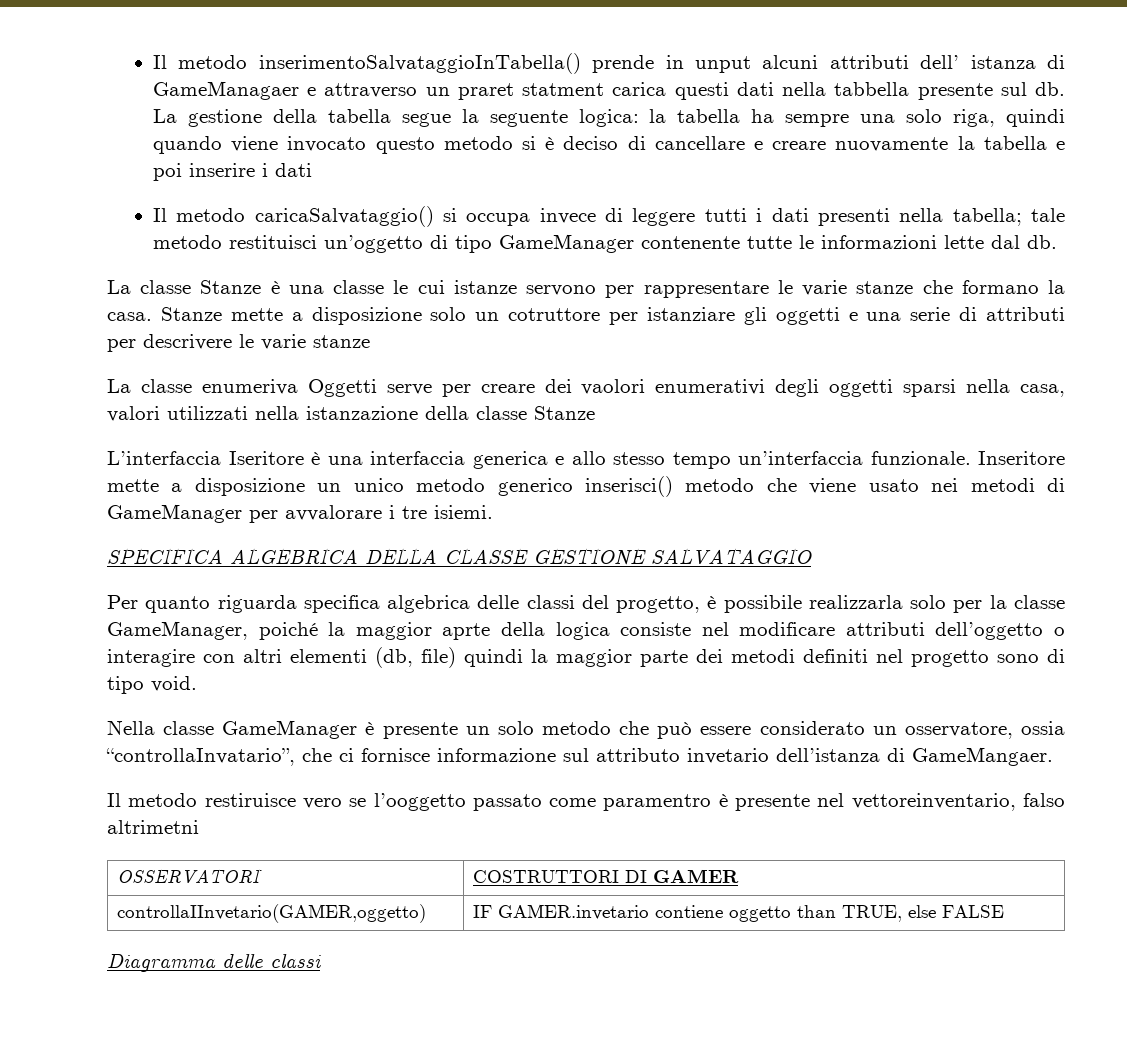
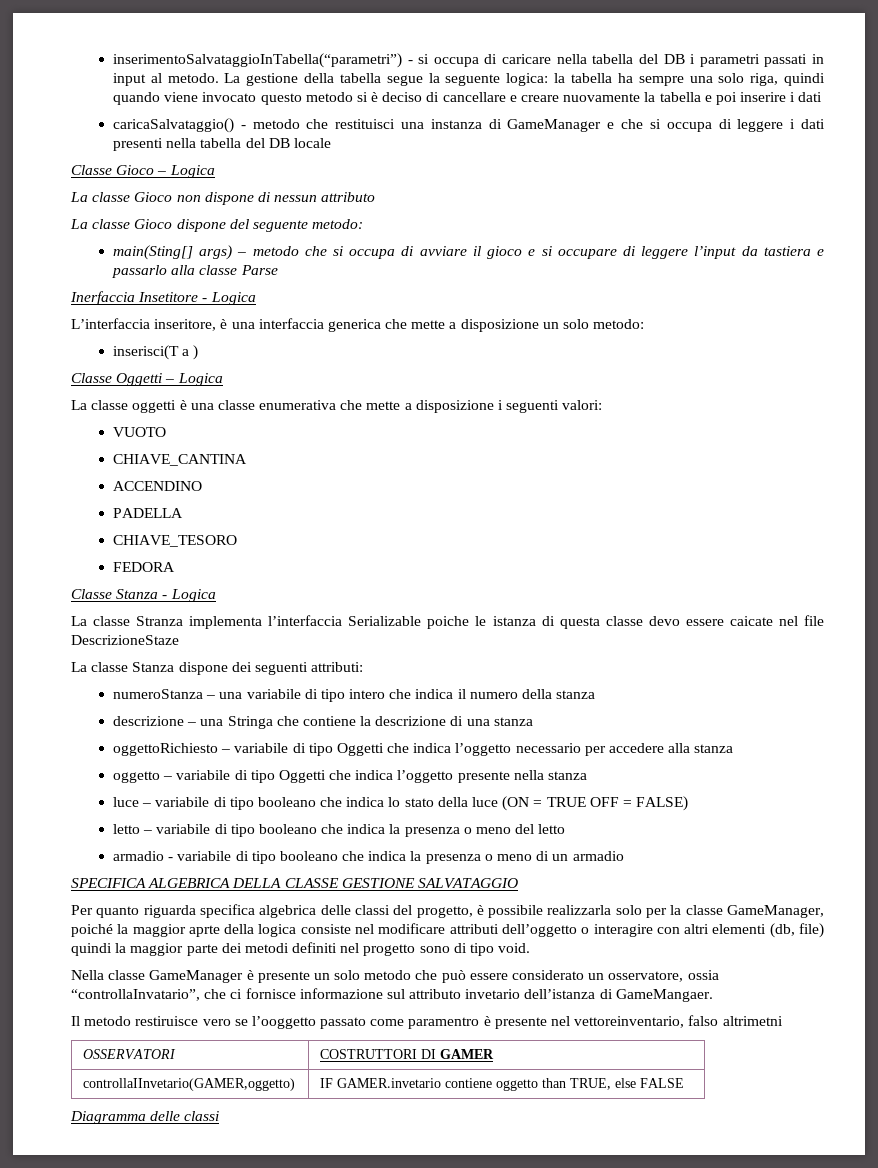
- Il metodo inserimentoSalvataggioInTabella() prende in unput alcuni attributi dell’ istanza di GameManagaer e attraverso un praret statment carica questi dati nella tabbella presente sul db.
+ inserimentoSalvataggioInTabella(“parametri”) - si occupa di caricare nella tabella del DB i parametri passati in input al metodo.
- Il metodo caricaSalvataggio() si occupa invece di leggere tutti i dati presenti nella tabella; tale metodo restituisci un’oggetto di tipo GameManager contenente tutte le informazioni lette dal db.
- La classe Stanze è una classe le cui istanze servono per rappresentare le varie stanze che formano la casa. Stanze mette a disposizione solo un cotruttore per istanziare gli oggetti e una serie di attributi per descrivere le varie stanze
- La classe enumeriva Oggetti serve per creare dei vaolori enumerativi degli oggetti sparsi nella casa, valori utilizzati nella istanzazione della classe Stanze
+ caricaSalvataggio() - metodo che restituisci una instanza di GameManager e che si occupa di leggere i dati presenti nella tabella del DB locale
+ Classe Gioco – Logica
+ La classe Gioco non dispone di nessun attributo
+ La classe Gioco dispone del seguente metodo:
+ main(Sting[] args) – metodo che si occupa di avviare il gioco e si occupare di leggere l’input da tastiera e passarlo alla classe Parse
+ Inerfaccia Insetitore - Logica
- L’interfaccia Iseritore è una interfaccia generica e allo stesso tempo un’interfaccia funzionale. Inseritore mette a disposizione un unico metodo generico inserisci() metodo che viene usato nei metodi di GameManager per avvalorare i tre isiemi.
+ L’interfaccia inseritore, è una interfaccia generica che mette a disposizione un solo metodo:
+ inserisci(T a )
+ Classe Oggetti – Logica
+ La classe oggetti è una classe enumerativa che mette a disposizione i seguenti valori:
+ VUOTO
+ CHIAVE_CANTINA
+ ACCENDINO
+ PADELLA
+ CHIAVE_TESORO
+ FEDORA
+ Classe Stanza - Logica
+ La classe Stranza implementa l’interfaccia Serializable poiche le istanza di questa classe devo essere caicate nel file DescrizioneStaze
+ La classe Stanza dispone dei seguenti attributi:
+ numeroStanza – una variabile di tipo intero che indica il numero della stanza
+ descrizione – una Stringa che contiene la descrizione di una stanza
+ oggettoRichiesto – variabile di tipo Oggetti che indica l’oggetto necessario per accedere alla stanza
+ oggetto – variabile di tipo Oggetti che indica l’oggetto presente nella stanza
+ luce – variabile di tipo booleano che indica lo stato della luce (ON = TRUE OFF = FALSE)
+ letto – variabile di tipo booleano che indica la presenza o meno del letto
+ armadio - variabile di tipo booleano che indica la presenza o meno di un armadio

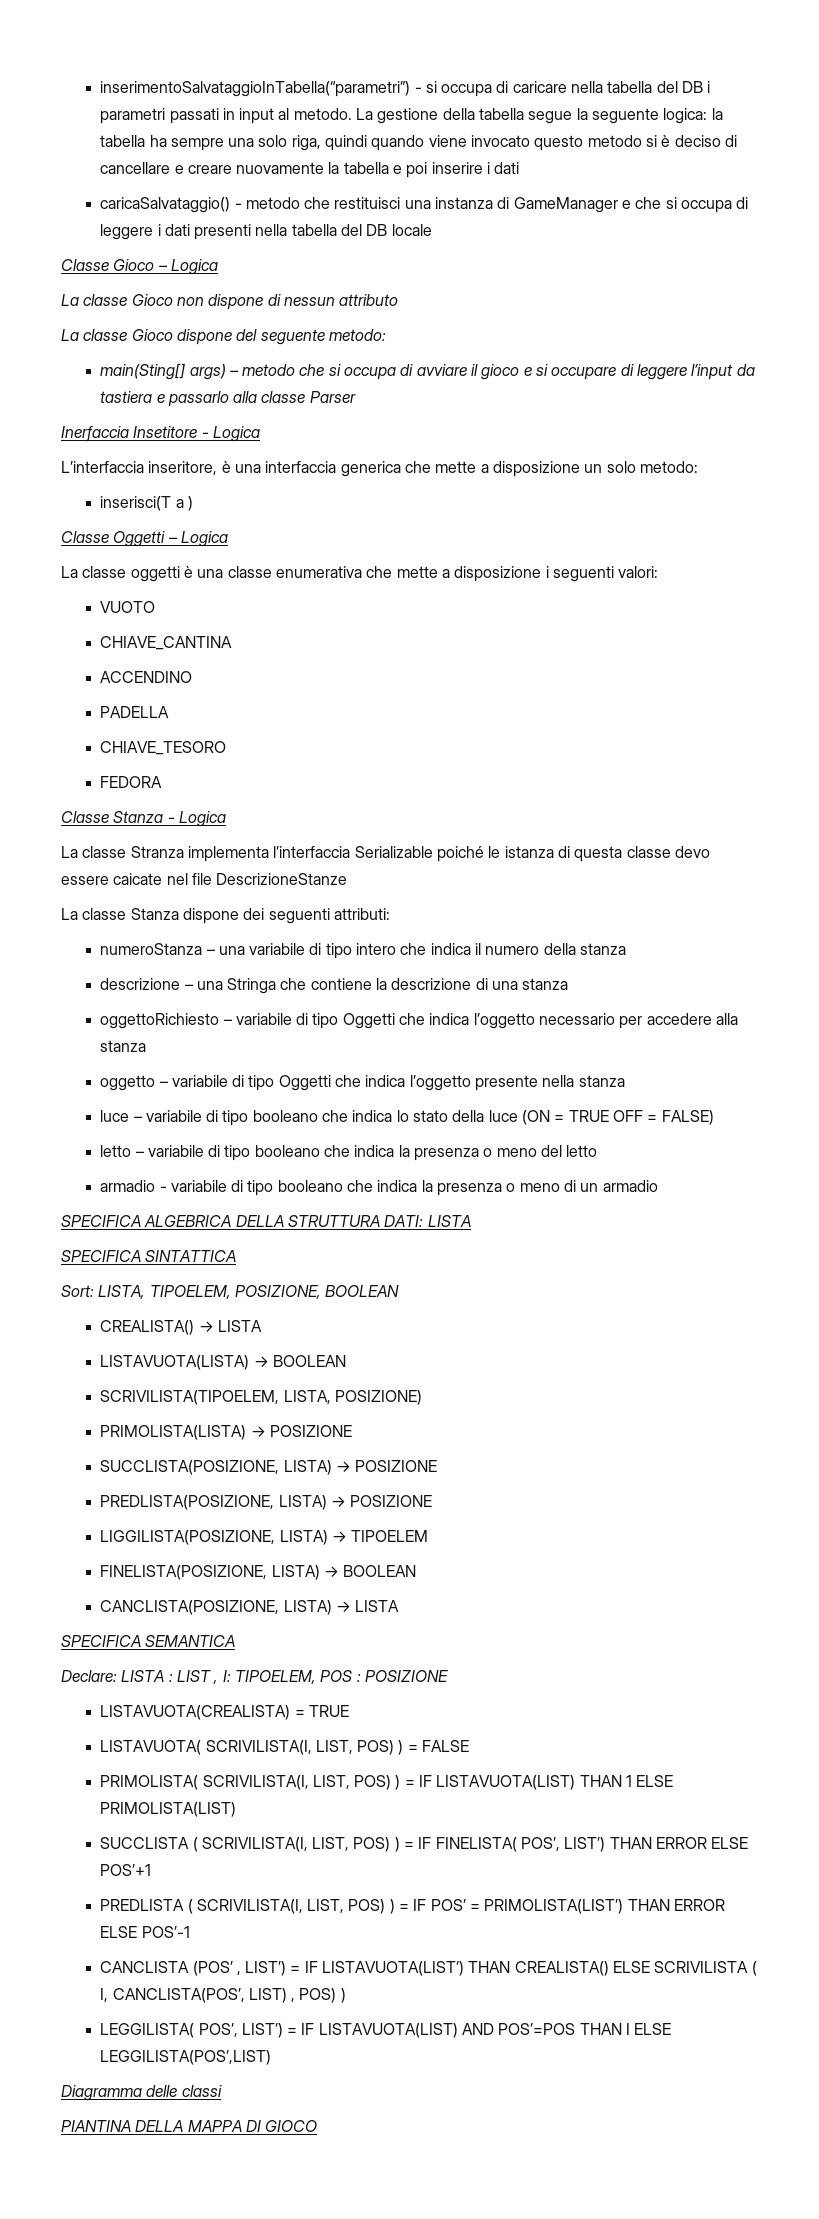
- main(Sting[] args) – metodo che si occupa di avviare il gioco e si occupare di leggere l’input da tastiera e passarlo alla classe Parse
+ main(Sting[] args) – metodo che si occupa di avviare il gioco e si occupare di leggere l’input da tastiera e passarlo alla classe Parser
- La classe Stranza implementa l’interfaccia Serializable poiche le istanza di questa classe devo essere caicate nel file DescrizioneStaze
+ La classe Stranza implementa l’interfaccia Serializable poiché le istanza di questa classe devo essere caicate nel file DescrizioneStanze
- SPECIFICA ALGEBRICA DELLA CLASSE GESTIONE SALVATAGGIO
- Per quanto riguarda specifica algebrica delle classi del progetto, è possibile realizzarla solo per la classe GameManager, poiché la maggior aprte della logica consiste nel modificare attributi dell’oggetto o interagire con altri elementi (db, file) quindi la maggior parte dei metodi definiti nel progetto sono di tipo void.
- Nella classe GameManager è presente un solo metodo che può essere considerato un osservatore, ossia “controllaInvatario”, che ci fornisce informazione sul attributo invetario dell’istanza di GameMangaer.
- Il metodo restiruisce vero se l’ooggetto passato come paramentro è presente nel vettoreinventario, falso altrimetni
- OSSERVATORI | COSTRUTTORI DI GAMER
- controllaIInvetario(GAMER,oggetto) | IF GAMER.invetario contiene oggetto than TRUE, else FALSE
+ SPECIFICA ALGEBRICA DELLA STRUTTURA DATI: LISTA
+ SPECIFICA SINTATTICA
+ Sort: LISTA, TIPOELEM, POSIZIONE, BOOLEAN
+ CREALISTA() → LISTA
+ LISTAVUOTA(LISTA) → BOOLEAN
+ SCRIVILISTA(TIPOELEM, LISTA, POSIZIONE)
+ PRIMOLISTA(LISTA) → POSIZIONE
+ SUCCLISTA(POSIZIONE, LISTA) → POSIZIONE
+ PREDLISTA(POSIZIONE, LISTA) → POSIZIONE
+ LIGGILISTA(POSIZIONE, LISTA) → TIPOELEM
+ FINELISTA(POSIZIONE, LISTA) → BOOLEAN
+ CANCLISTA(POSIZIONE, LISTA) → LISTA
+ SPECIFICA SEMANTICA
+ Declare: LISTA : LIST , I: TIPOELEM, POS : POSIZIONE
+ LISTAVUOTA(CREALISTA) = TRUE
+ LISTAVUOTA( SCRIVILISTA(I, LIST, POS) ) = FALSE
+ PRIMOLISTA( SCRIVILISTA(I, LIST, POS) ) = IF LISTAVUOTA(LIST) THAN 1 ELSE PRIMOLISTA(LIST)
+ SUCCLISTA ( SCRIVILISTA(I, LIST, POS) ) = IF FINELISTA( POS’, LIST’) THAN ERROR ELSE POS’+1
+ PREDLISTA ( SCRIVILISTA(I, LIST, POS) ) = IF POS’ = PRIMOLISTA(LIST’) THAN ERROR ELSE POS’-1
+ CANCLISTA (POS’ , LIST’) = IF LISTAVUOTA(LIST’) THAN CREALISTA() ELSE SCRIVILISTA ( I, CANCLISTA(POS’, LIST) , POS) )
+ LEGGILISTA( POS’, LIST’) = IF LISTAVUOTA(LIST) AND POS’=POS THAN I ELSE LEGGILISTA(POS’,LIST)
  Diagramma delle classi
+ PIANTINA DELLA MAPPA DI GIOCO

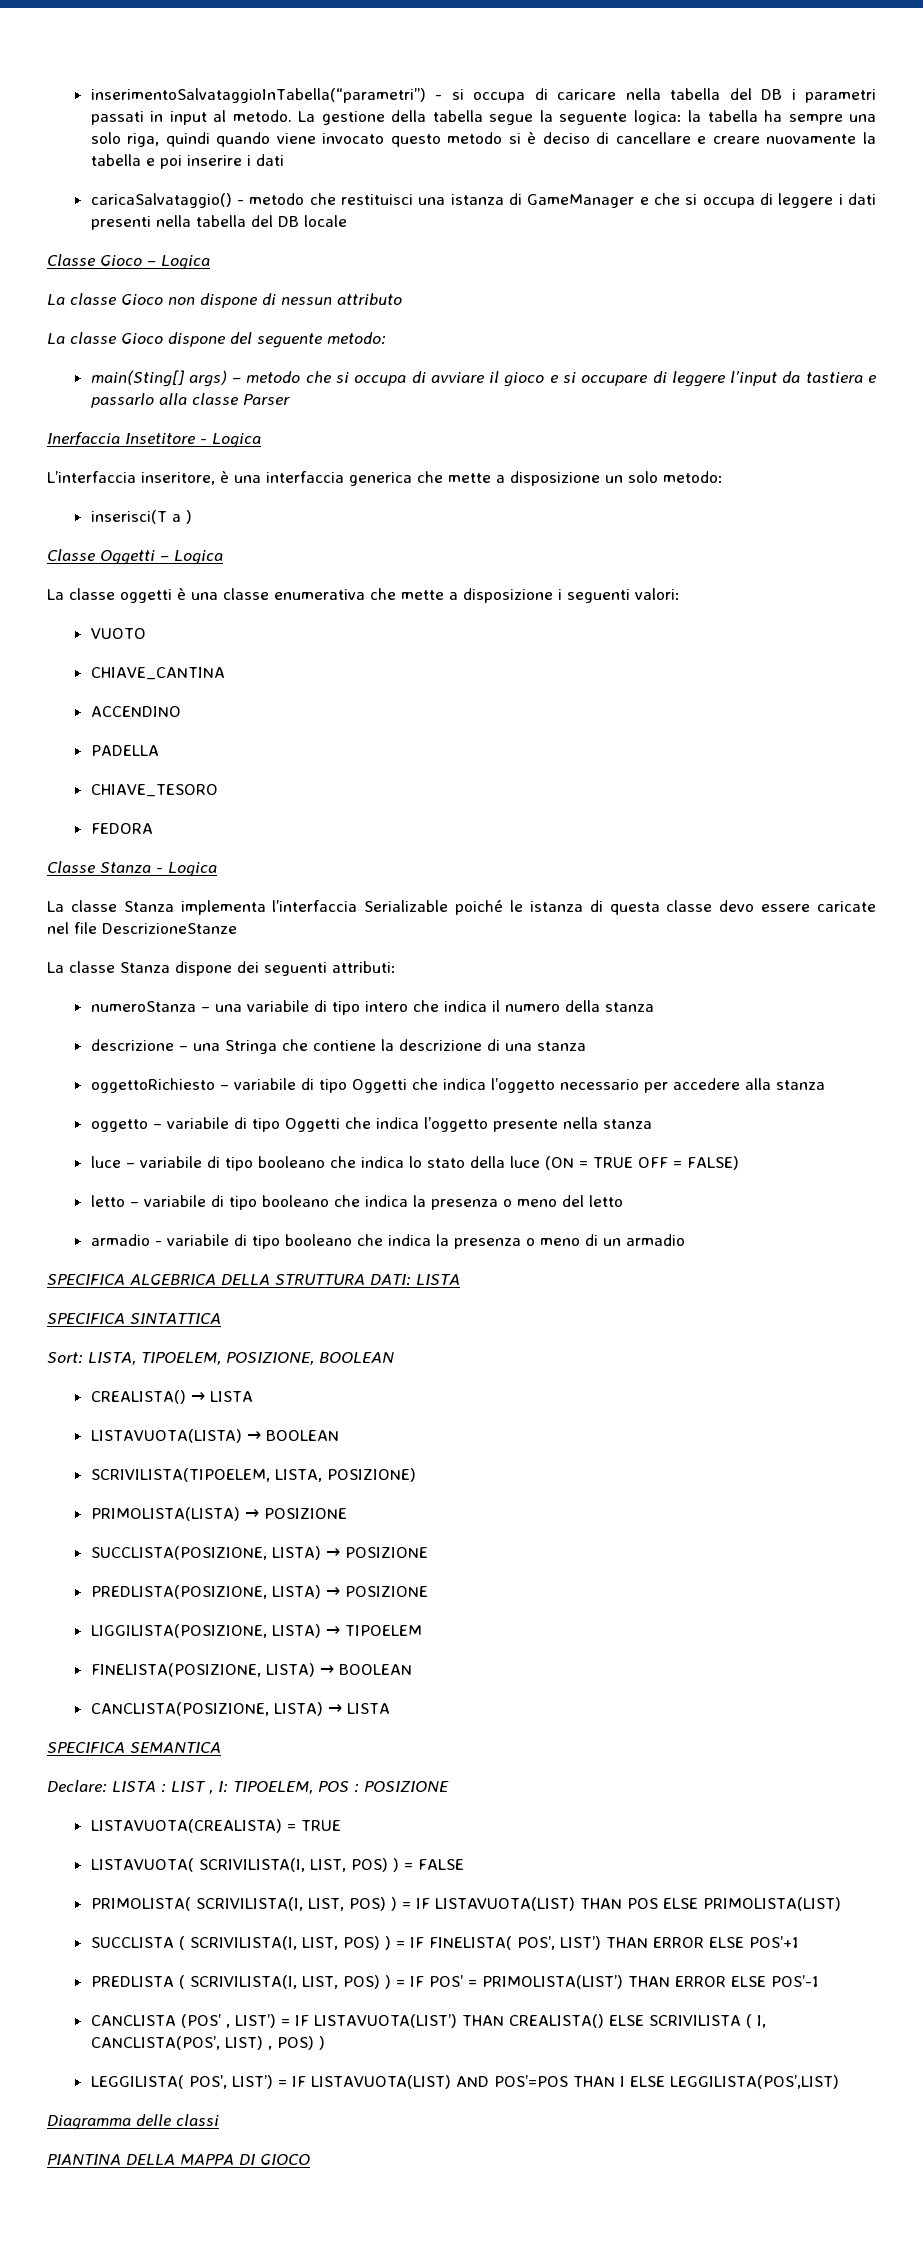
- caricaSalvataggio() - metodo che restituisci una instanza di GameManager e che si occupa di leggere i dati presenti nella tabella del DB locale
+ caricaSalvataggio() - metodo che restituisci una istanza di GameManager e che si occupa di leggere i dati presenti nella tabella del DB locale
- La classe Stranza implementa l’interfaccia Serializable poiché le istanza di questa classe devo essere caicate nel file DescrizioneStanze
+ La classe Stanza implementa l’interfaccia Serializable poiché le istanza di questa classe devo essere caricate nel file DescrizioneStanze
- PRIMOLISTA( SCRIVILISTA(I, LIST, POS) ) = IF LISTAVUOTA(LIST) THAN 1 ELSE PRIMOLISTA(LIST)
+ PRIMOLISTA( SCRIVILISTA(I, LIST, POS) ) = IF LISTAVUOTA(LIST) THAN POS ELSE PRIMOLISTA(LIST)

